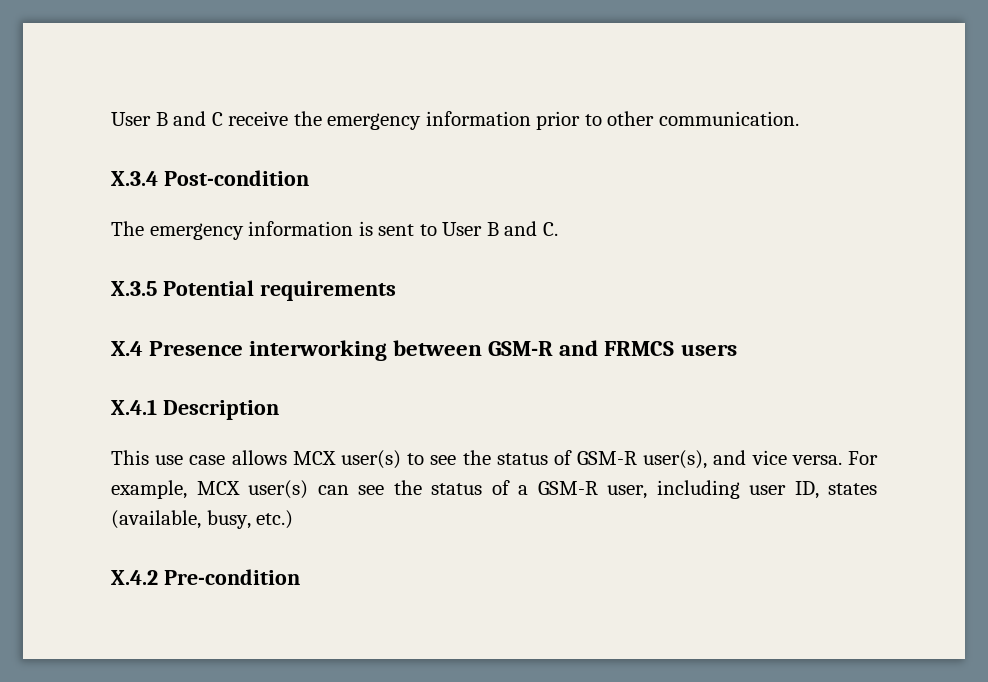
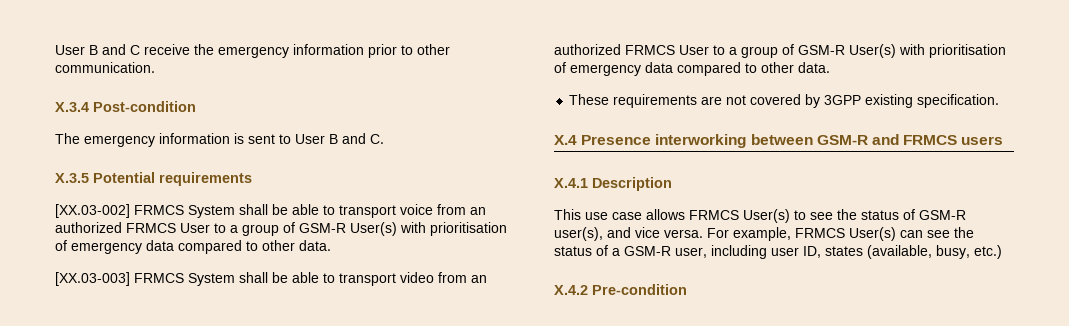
+ [XX.03-002] FRMCS System shall be able to transport voice from an authorized FRMCS User to a group of GSM-R User(s) with prioritisation of emergency data compared to other data.
+ [XX.03-003] FRMCS System shall be able to transport video from an authorized FRMCS User to a group of GSM-R User(s) with prioritisation of emergency data compared to other data.
+ These requirements are not covered by 3GPP existing specification.
- This use case allows MCX user(s) to see the status of GSM-R user(s), and vice versa.
+ This use case allows FRMCS User(s) to see the status of GSM-R user(s), and vice versa.
- For example, MCX user(s) can see the status of a GSM-R user, including user ID, states (available, busy, etc.)
+ For example, FRMCS User(s) can see the status of a GSM-R user, including user ID, states (available, busy, etc.)

